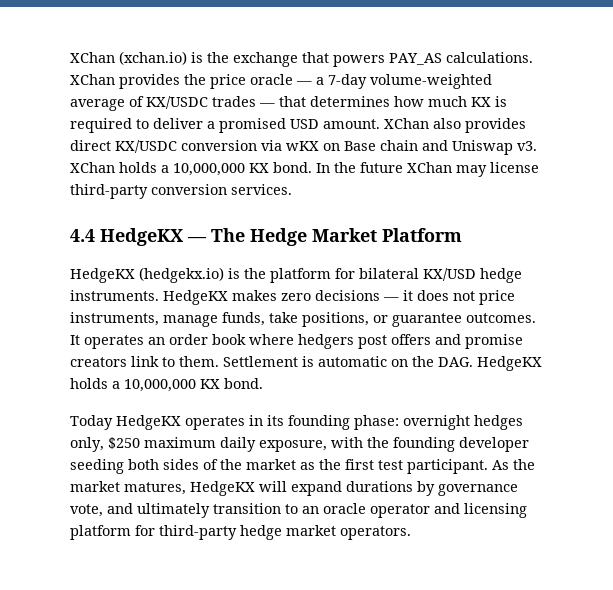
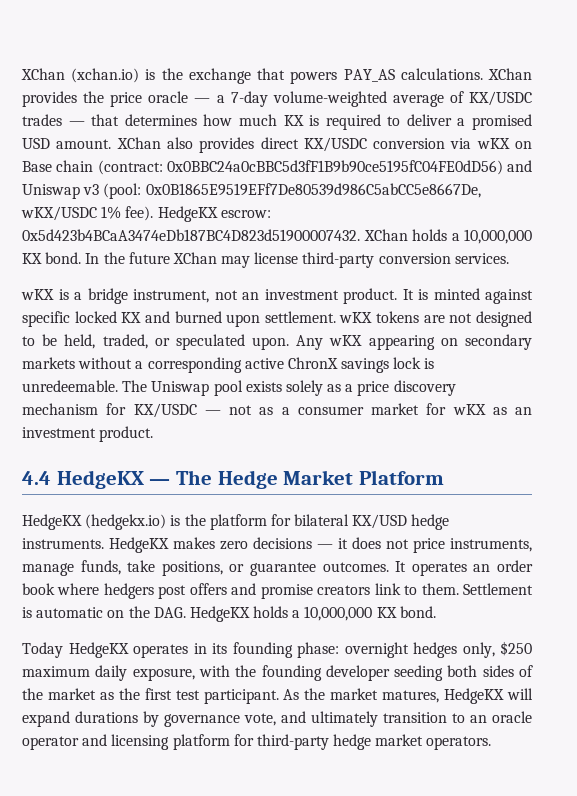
- XChan also provides direct KX/USDC conversion via wKX on Base chain and Uniswap v3.
+ XChan also provides direct KX/USDC conversion via wKX on Base chain (contract: 0x0BBC24a0cBBC5d3fF1B9b90ce5195fC04FE0dD56) and Uniswap v3 (pool: 0x0B1865E9519EFf7De80539d986C5abCC5e8667De, wKX/USDC 1% fee). HedgeKX escrow: 0x5d423b4BCaA3474eDb187BC4D823d51900007432.
+ wKX is a bridge instrument, not an investment product. It is minted against specific locked KX and burned upon settlement. wKX tokens are not designed to be held, traded, or speculated upon. Any wKX appearing on secondary markets without a corresponding active ChronX savings lock is unredeemable. The Uniswap pool exists solely as a price discovery mechanism for KX/USDC — not as a consumer market for wKX as an investment product.

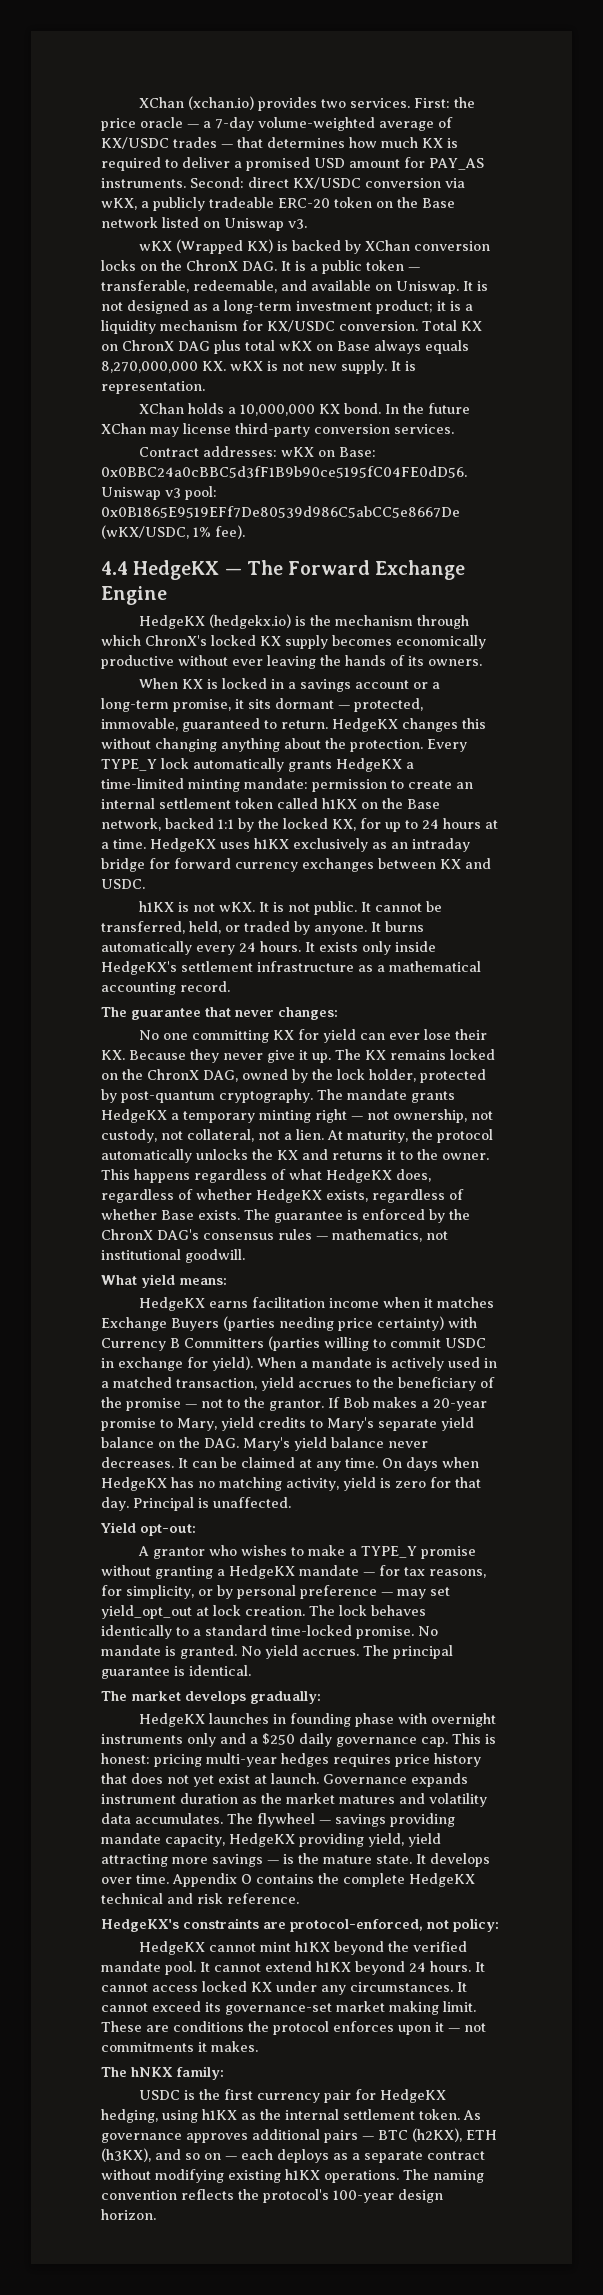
- XChan (xchan.io) is the exchange that powers PAY_AS calculations. XChan provides the price oracle — a 7-day volume-weighted average of KX/USDC trades — that determines how much KX is required to deliver a promised USD amount. XChan also provides direct KX/USDC conversion via wKX on Base chain (contract: 0x0BBC24a0cBBC5d3fF1B9b90ce5195fC04FE0dD56) and Uniswap v3 (pool: 0x0B1865E9519EFf7De80539d986C5abCC5e8667De, wKX/USDC 1% fee). HedgeKX escrow: 0x5d423b4BCaA3474eDb187BC4D823d51900007432. XChan holds a 10,000,000 KX bond.
+ XChan (xchan.io) provides two services. First: the price oracle — a 7-day volume-weighted average of KX/USDC trades — that determines how much KX is required to deliver a promised USD amount for PAY_AS instruments. Second: direct KX/USDC conversion via wKX, a publicly tradeable ERC-20 token on the Base network listed on Uniswap v3.
+ wKX (Wrapped KX) is backed by XChan conversion locks on the ChronX DAG. It is a public token — transferable, redeemable, and available on Uniswap. It is not designed as a long-term investment product; it is a liquidity mechanism for KX/USDC conversion. Total KX on ChronX DAG plus total wKX on Base always equals 8,270,000,000 KX. wKX is not new supply. It is representation.
+ XChan holds a 10,000,000 KX bond.
- wKX is a bridge instrument, not an investment product. It is minted against specific locked KX and burned upon settlement. wKX tokens are not designed to be held, traded, or speculated upon. Any wKX appearing on secondary markets without a corresponding active ChronX savings lock is unredeemable. The Uniswap pool exists solely as a price discovery mechanism for KX/USDC — not as a consumer market for wKX as an investment product.
+ Contract addresses: wKX on Base: 0x0BBC24a0cBBC5d3fF1B9b90ce5195fC04FE0dD56. Uniswap v3 pool: 0x0B1865E9519EFf7De80539d986C5abCC5e8667De (wKX/USDC, 1% fee).
- 4.4 HedgeKX — The Hedge Market Platform
+ 4.4 HedgeKX — The Forward Exchange Engine
- HedgeKX (hedgekx.io) is the platform for bilateral KX/USD hedge instruments. HedgeKX makes zero decisions — it does not price instruments, manage funds, take positions, or guarantee outcomes. It operates an order book where hedgers post offers and promise creators link to them. Settlement is automatic on the DAG. HedgeKX holds a 10,000,000 KX bond.
- Today HedgeKX operates in its founding phase: overnight hedges only, $250 maximum daily exposure, with the founding developer seeding both sides of the market as the first test participant. As the market matures, HedgeKX will expand durations by governance vote, and ultimately transition to an oracle operator and licensing platform for third-party hedge market operators.
+ HedgeKX (hedgekx.io) is the mechanism through which ChronX's locked KX supply becomes economically productive without ever leaving the hands of its owners.
+ When KX is locked in a savings account or a long-term promise, it sits dormant — protected, immovable, guaranteed to return. HedgeKX changes this without changing anything about the protection. Every TYPE_Y lock automatically grants HedgeKX a time-limited minting mandate: permission to create an internal settlement token called h1KX on the Base network, backed 1:1 by the locked KX, for up to 24 hours at a time. HedgeKX uses h1KX exclusively as an intraday bridge for forward currency exchanges between KX and USDC.
+ h1KX is not wKX. It is not public. It cannot be transferred, held, or traded by anyone. It burns automatically every 24 hours. It exists only inside HedgeKX's settlement infrastructure as a mathematical accounting record.
+ The guarantee that never changes:
+ No one committing KX for yield can ever lose their KX. Because they never give it up. The KX remains locked on the ChronX DAG, owned by the lock holder, protected by post-quantum cryptography. The mandate grants HedgeKX a temporary minting right — not ownership, not custody, not collateral, not a lien. At maturity, the protocol automatically unlocks the KX and returns it to the owner. This happens regardless of what HedgeKX does, regardless of whether HedgeKX exists, regardless of whether Base exists. The guarantee is enforced by the ChronX DAG's consensus rules — mathematics, not institutional goodwill.
+ What yield means:
+ HedgeKX earns facilitation income when it matches Exchange Buyers (parties needing price certainty) with Currency B Committers (parties willing to commit USDC in exchange for yield). When a mandate is actively used in a matched transaction, yield accrues to the beneficiary of the promise — not to the grantor. If Bob makes a 20-year promise to Mary, yield credits to Mary's separate yield balance on the DAG. Mary's yield balance never decreases. It can be claimed at any time. On days when HedgeKX has no matching activity, yield is zero for that day. Principal is unaffected.
+ Yield opt-out:
+ A grantor who wishes to make a TYPE_Y promise without granting a HedgeKX mandate — for tax reasons, for simplicity, or by personal preference — may set yield_opt_out at lock creation. The lock behaves identically to a standard time-locked promise. No mandate is granted. No yield accrues. The principal guarantee is identical.
+ The market develops gradually:
+ HedgeKX launches in founding phase with overnight instruments only and a $250 daily governance cap. This is honest: pricing multi-year hedges requires price history that does not yet exist at launch. Governance expands instrument duration as the market matures and volatility data accumulates. The flywheel — savings providing mandate capacity, HedgeKX providing yield, yield attracting more savings — is the mature state. It develops over time. Appendix O contains the complete HedgeKX technical and risk reference.
+ HedgeKX's constraints are protocol-enforced, not policy:
+ HedgeKX cannot mint h1KX beyond the verified mandate pool. It cannot extend h1KX beyond 24 hours. It cannot access locked KX under any circumstances. It cannot exceed its governance-set market making limit. These are conditions the protocol enforces upon it — not commitments it makes.
+ The hNKX family:
+ USDC is the first currency pair for HedgeKX hedging, using h1KX as the internal settlement token. As governance approves additional pairs — BTC (h2KX), ETH (h3KX), and so on — each deploys as a separate contract without modifying existing h1KX operations. The naming convention reflects the protocol's 100-year design horizon.

